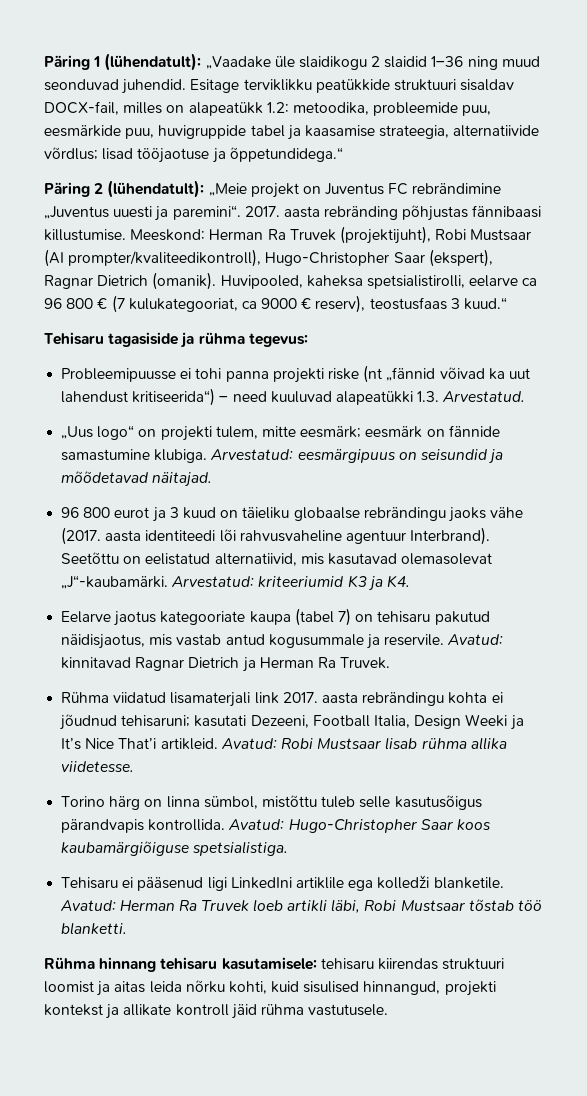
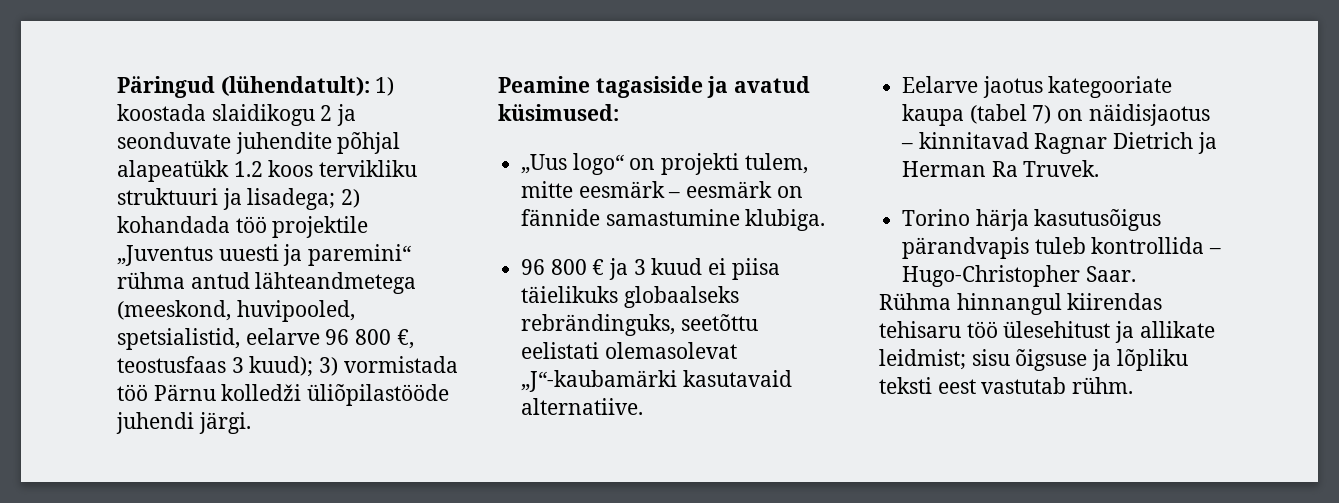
- Päring 1 (lühendatult): „Vaadake üle slaidikogu 2 slaidid 1–36 ning muud seonduvad juhendid. Esitage terviklikku peatükkide struktuuri sisaldav DOCX-fail, milles on alapeatükk 1.2: metoodika, probleemide puu, eesmärkide puu, huvigruppide tabel ja kaasamise strateegia, alternatiivide võrdlus; lisad tööjaotuse ja õppetundidega.“
- Päring 2 (lühendatult): „Meie projekt on Juventus FC rebrändimine „Juventus uuesti ja paremini“. 2017. aasta rebränding põhjustas fännibaasi killustumise. Meeskond: Herman Ra Truvek (projektijuht), Robi Mustsaar (AI prompter/kvaliteedikontroll), Hugo-Christopher Saar (ekspert), Ragnar Dietrich (omanik). Huvipooled, kaheksa spetsialistirolli, eelarve ca 96 800 € (7 kulukategooriat, ca 9000 € reserv), teostusfaas 3 kuud.“
- Tehisaru tagasiside ja rühma tegevus:
- Probleemipuusse ei tohi panna projekti riske (nt „fännid võivad ka uut lahendust kritiseerida“) – need kuuluvad alapeatükki 1.3. Arvestatud.
+ Päringud (lühendatult): 1) koostada slaidikogu 2 ja seonduvate juhendite põhjal alapeatükk 1.2 koos tervikliku struktuuri ja lisadega; 2) kohandada töö projektile „Juventus uuesti ja paremini“ rühma antud lähteandmetega (meeskond, huvipooled, spetsialistid, eelarve 96 800 €, teostusfaas 3 kuud); 3) vormistada töö Pärnu kolledži üliõpilastööde juhendi järgi.
+ Peamine tagasiside ja avatud küsimused:
- „Uus logo“ on projekti tulem, mitte eesmärk; eesmärk on fännide samastumine klubiga. Arvestatud: eesmärgipuus on seisundid ja mõõdetavad näitajad.
- 96 800 eurot ja 3 kuud on täieliku globaalse rebrändingu jaoks vähe (2017. aasta identiteedi lõi rahvusvaheline agentuur Interbrand). Seetõttu on eelistatud alternatiivid, mis kasutavad olemasolevat „J“-kaubamärki. Arvestatud: kriteeriumid K3 ja K4.
+ „Uus logo“ on projekti tulem, mitte eesmärk – eesmärk on fännide samastumine klubiga.
+ 96 800 € ja 3 kuud ei piisa täielikuks globaalseks rebrändinguks, seetõttu eelistati olemasolevat „J“-kaubamärki kasutavaid alternatiive.
- Eelarve jaotus kategooriate kaupa (tabel 7) on tehisaru pakutud näidisjaotus, mis vastab antud kogusummale ja reservile. Avatud: kinnitavad Ragnar Dietrich ja Herman Ra Truvek.
+ Eelarve jaotus kategooriate kaupa (tabel 7) on näidisjaotus – kinnitavad Ragnar Dietrich ja Herman Ra Truvek.
- Rühma viidatud lisamaterjali link 2017. aasta rebrändingu kohta ei jõudnud tehisaruni; kasutati Dezeeni, Football Italia, Design Weeki ja It’s Nice That’i artikleid. Avatud: Robi Mustsaar lisab rühma allika viidetesse.
- Torino härg on linna sümbol, mistõttu tuleb selle kasutusõigus pärandvapis kontrollida. Avatud: Hugo-Christopher Saar koos kaubamärgiõiguse spetsialistiga.
- Tehisaru ei pääsenud ligi LinkedIni artiklile ega kolledži blanketile. Avatud: Herman Ra Truvek loeb artikli läbi, Robi Mustsaar tõstab töö blanketti.
- Rühma hinnang tehisaru kasutamisele: tehisaru kiirendas struktuuri loomist ja aitas leida nõrku kohti, kuid sisulised hinnangud, projekti kontekst ja allikate kontroll jäid rühma vastutusele.
+ Torino härja kasutusõigus pärandvapis tuleb kontrollida – Hugo-Christopher Saar.
+ Rühma hinnangul kiirendas tehisaru töö ülesehitust ja allikate leidmist; sisu õigsuse ja lõpliku teksti eest vastutab rühm.

